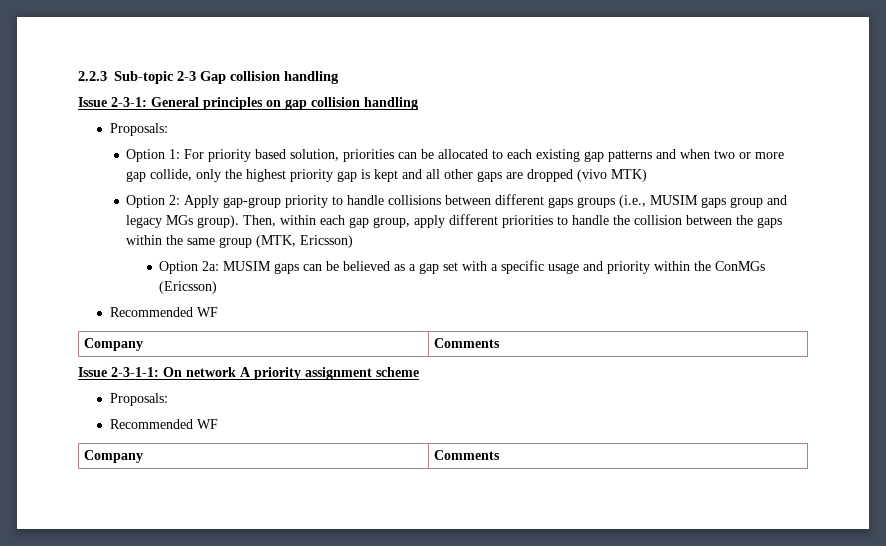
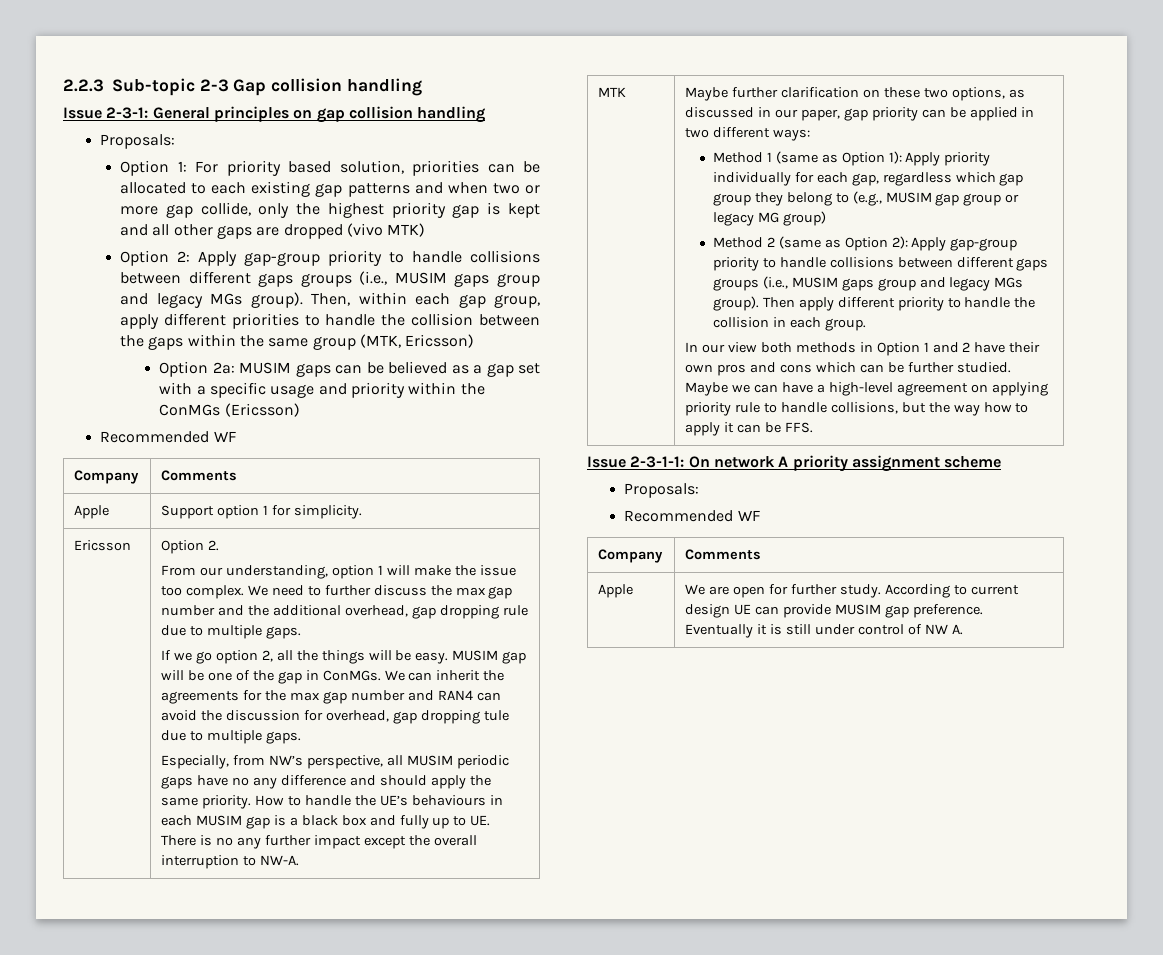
+ Apple | Support option 1 for simplicity.
+ Ericsson | Option 2.
+ From our understanding, option 1 will make the issue too complex. We need to further discuss the max gap number and the additional overhead, gap dropping rule due to multiple gaps.
+ If we go option 2, all the things will be easy. MUSIM gap will be one of the gap in ConMGs. We can inherit the agreements for the max gap number and RAN4 can avoid the discussion for overhead, gap dropping tule due to multiple gaps.
+ Especially, from NW’s perspective, all MUSIM periodic gaps have no any difference and should apply the same priority. How to handle the UE’s behaviours in each MUSIM gap is a black box and fully up to UE. There is no any further impact except the overall interruption to NW-A.
+ MTK | Maybe further clarification on these two options, as discussed in our paper, gap priority can be applied in two different ways:
+ Method 1 (same as Option 1): Apply priority individually for each gap, regardless which gap group they belong to (e.g., MUSIM gap group or legacy MG group)
+ Method 2 (same as Option 2): Apply gap-group priority to handle collisions between different gaps groups (i.e., MUSIM gaps group and legacy MGs group). Then apply different priority to handle the collision in each group.
+ In our view both methods in Option 1 and 2 have their own pros and cons which can be further studied. Maybe we can have a high-level agreement on applying priority rule to handle collisions, but the way how to apply it can be FFS.
+ Apple | We are open for further study. According to current design UE can provide MUSIM gap preference. Eventually it is still under control of NW A.

